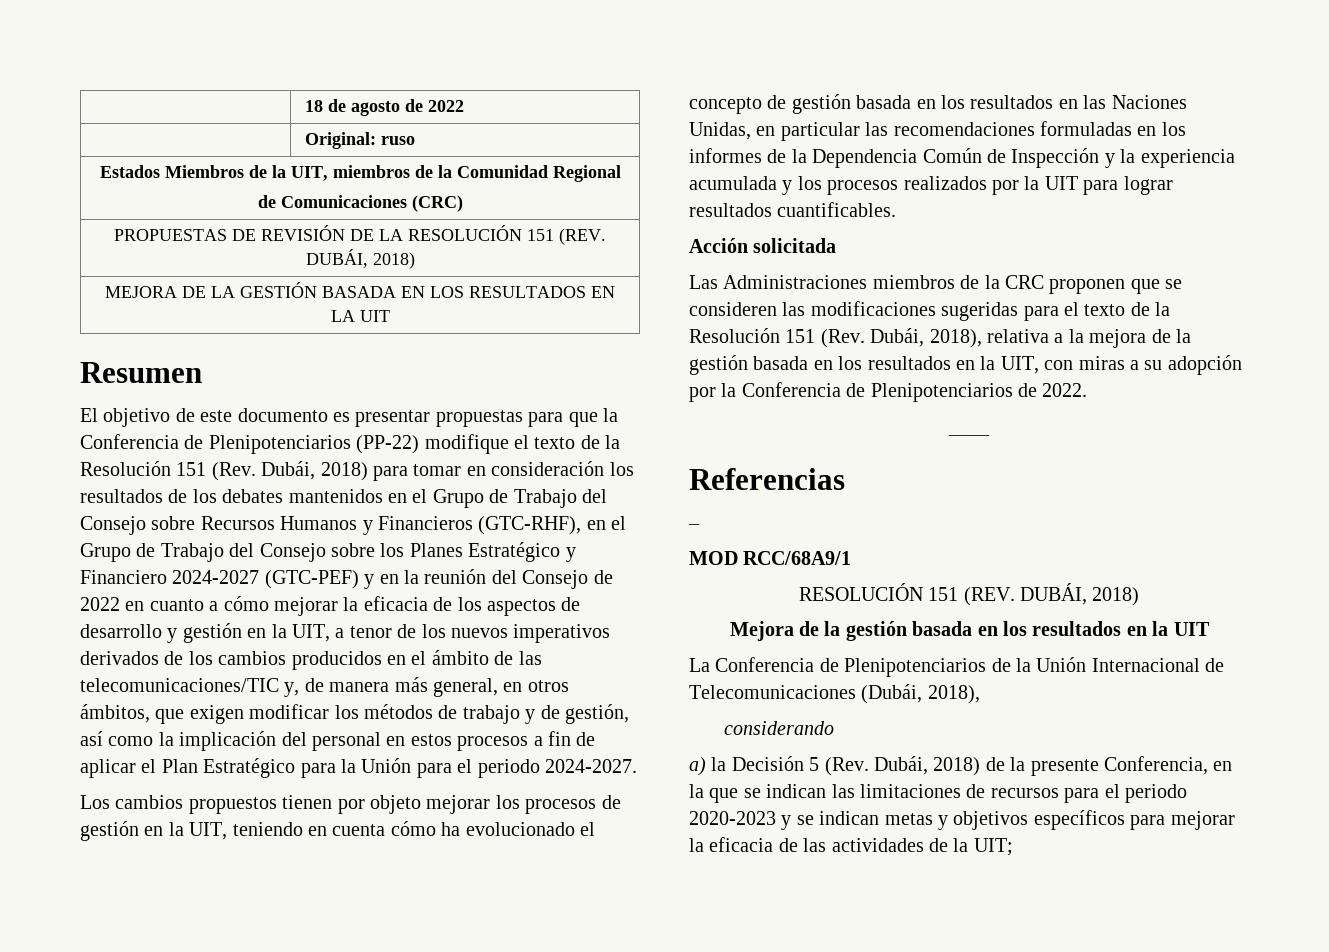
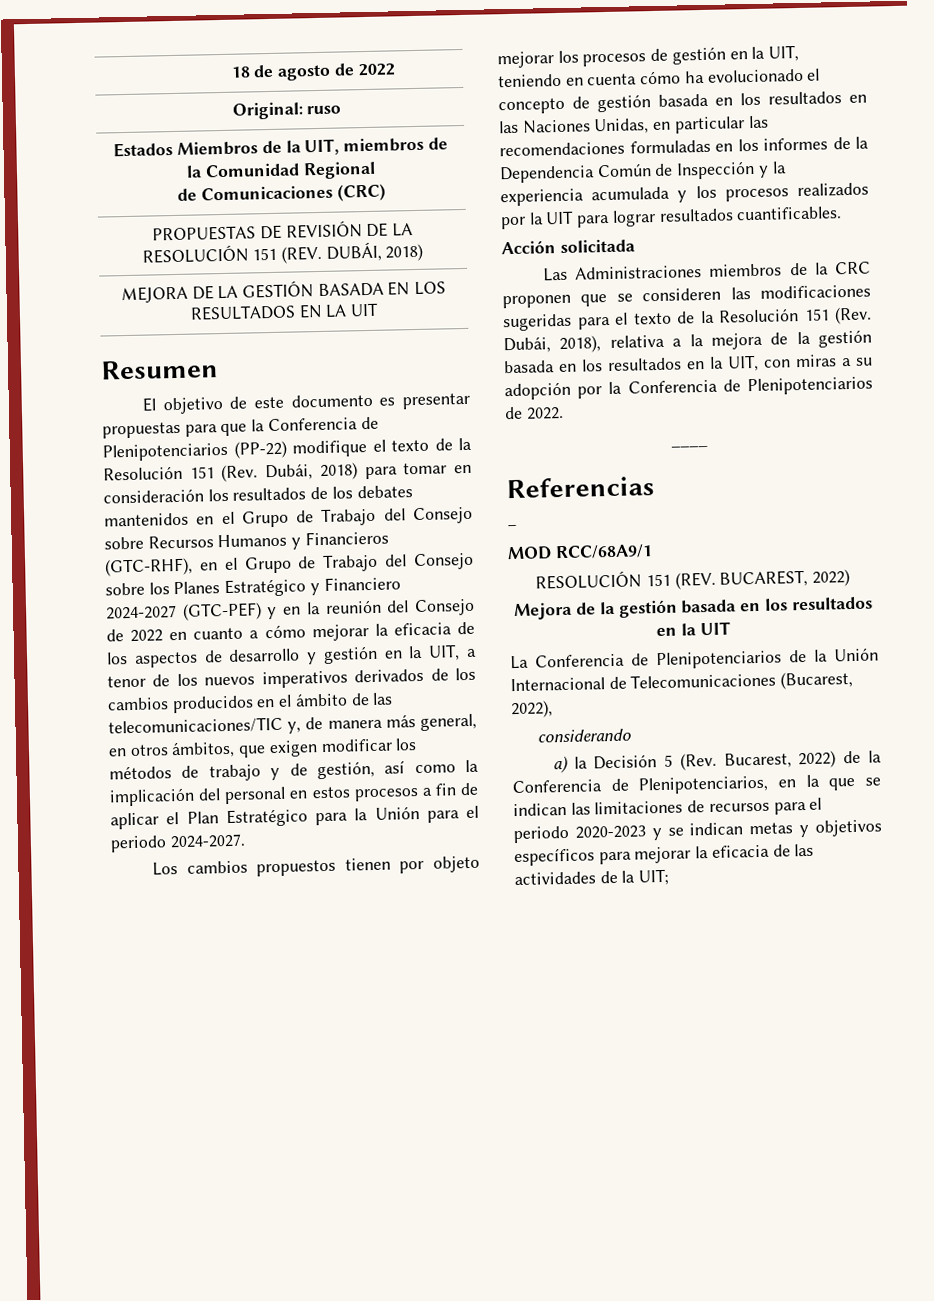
  MOD RCC/68A9/1
- RESOLUCIÓN 151 (REV. DUBÁI, 2018)
+ RESOLUCIÓN 151 (REV. BUCAREST, 2022)
- La Conferencia de Plenipotenciarios de la Unión Internacional de Telecomunicaciones (Dubái, 2018),
+ La Conferencia de Plenipotenciarios de la Unión Internacional de Telecomunicaciones (Bucarest, 2022),
- a) la Decisión 5 (Rev. Dubái, 2018) de la presente Conferencia, en la que se indican las limitaciones de recursos para el periodo 2020-2023 y se indican metas y objetivos específicos para mejorar la eficacia de las actividades de la UIT;
+ a) la Decisión 5 (Rev. Bucarest, 2022) de la Conferencia de Plenipotenciarios, en la que se indican las limitaciones de recursos para el periodo 2020-2023 y se indican metas y objetivos específicos para mejorar la eficacia de las actividades de la UIT;

